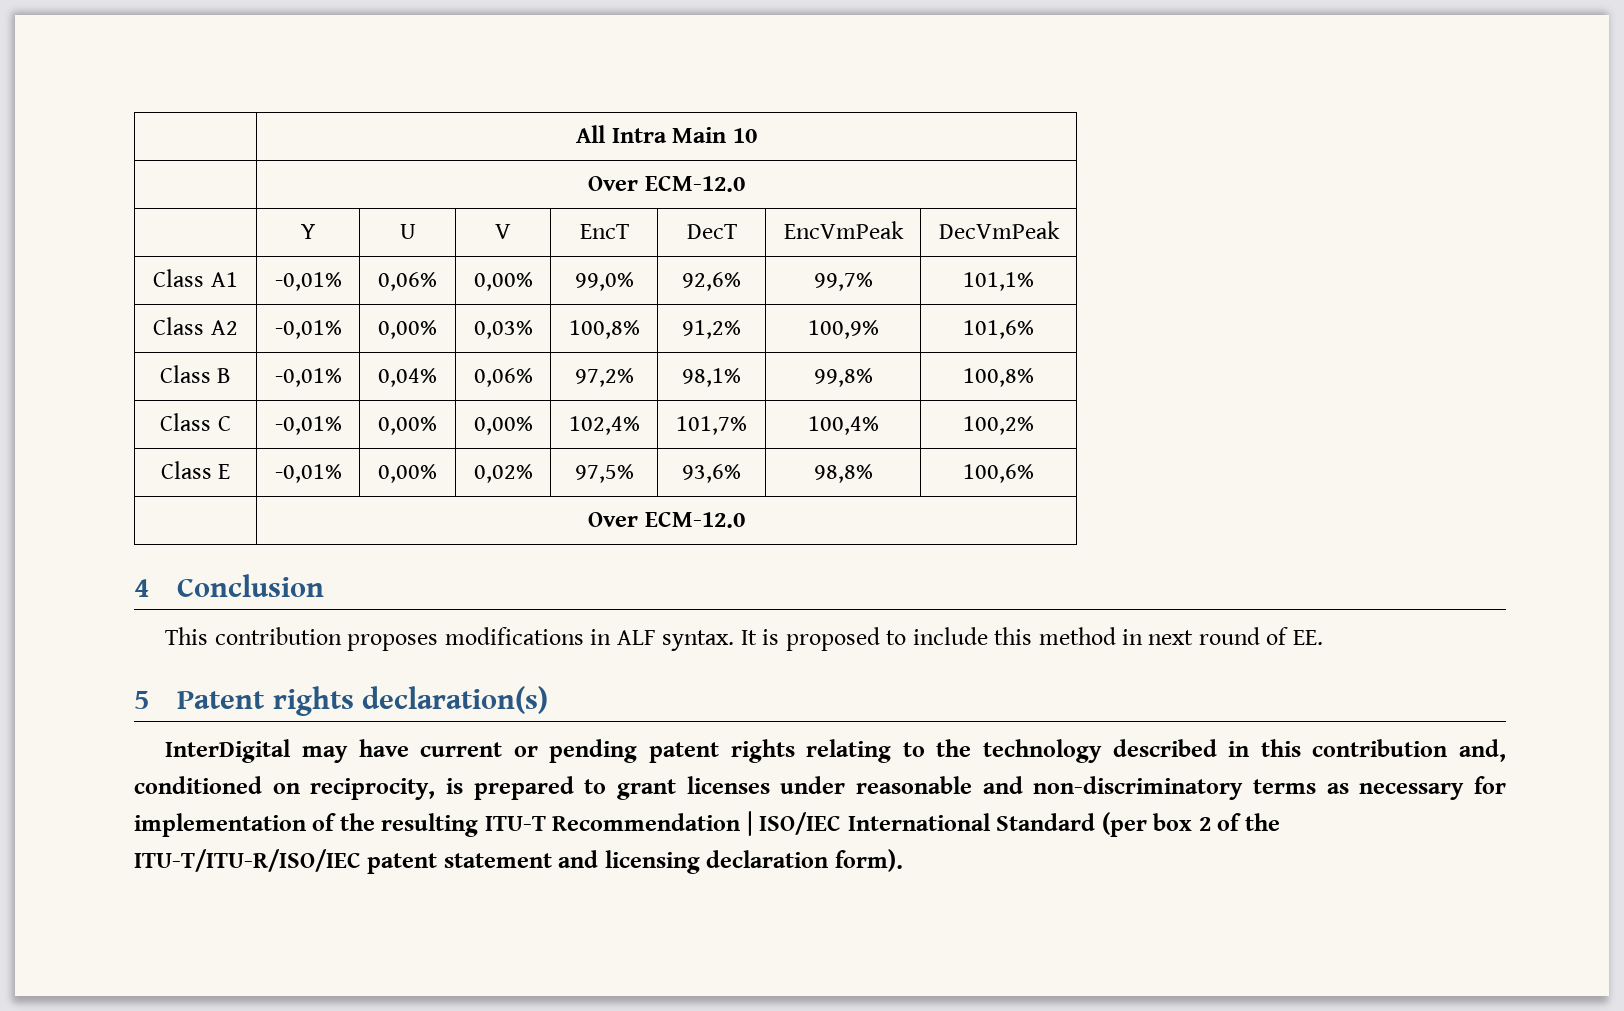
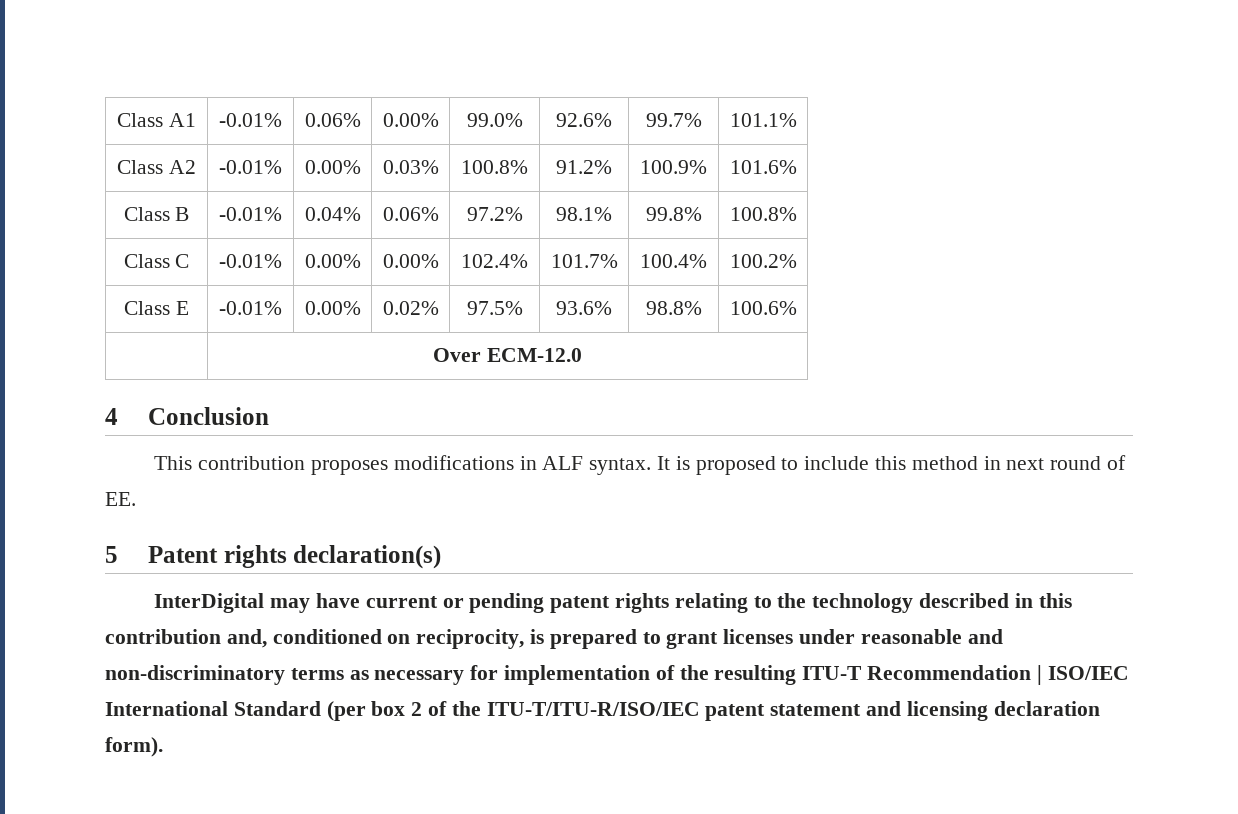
- | All Intra Main 10
- | Over ECM-12.0
- | Y | U | V | EncT | DecT | EncVmPeak | DecVmPeak
- Class A1 | -0,01% | 0,06% | 0,00% | 99,0% | 92,6% | 99,7% | 101,1%
- Class A2 | -0,01% | 0,00% | 0,03% | 100,8% | 91,2% | 100,9% | 101,6%
- Class B | -0,01% | 0,04% | 0,06% | 97,2% | 98,1% | 99,8% | 100,8%
- Class C | -0,01% | 0,00% | 0,00% | 102,4% | 101,7% | 100,4% | 100,2%
- Class E | -0,01% | 0,00% | 0,02% | 97,5% | 93,6% | 98,8% | 100,6%
+ Class A1 | -0.01% | 0.06% | 0.00% | 99.0% | 92.6% | 99.7% | 101.1%
+ Class A2 | -0.01% | 0.00% | 0.03% | 100.8% | 91.2% | 100.9% | 101.6%
+ Class B | -0.01% | 0.04% | 0.06% | 97.2% | 98.1% | 99.8% | 100.8%
+ Class C | -0.01% | 0.00% | 0.00% | 102.4% | 101.7% | 100.4% | 100.2%
+ Class E | -0.01% | 0.00% | 0.02% | 97.5% | 93.6% | 98.8% | 100.6%

